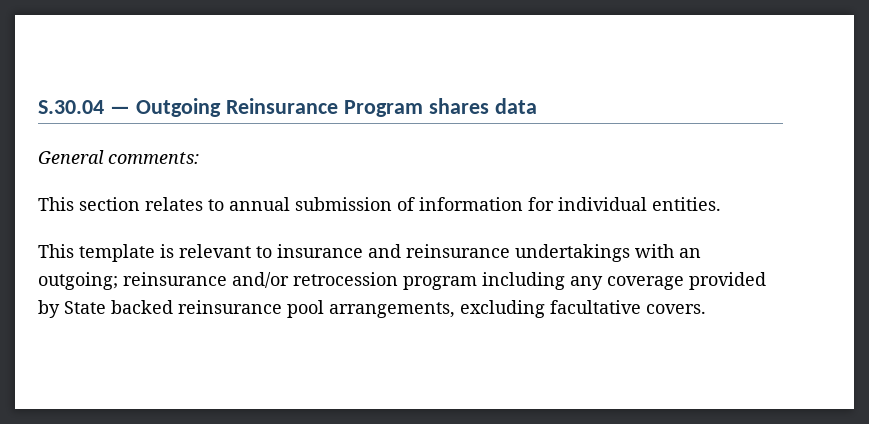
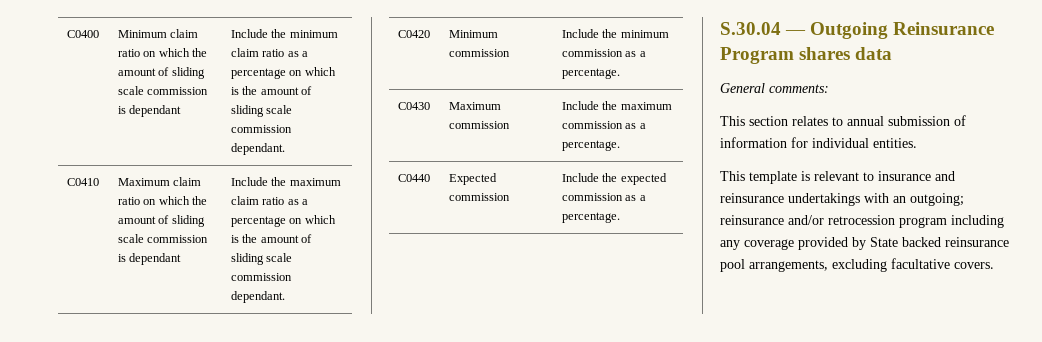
+ C0400 | Minimum claim ratio on which the amount of sliding scale commission is dependant | Include the minimum claim ratio as a percentage on which is the amount of sliding scale commission dependant.
+ C0410 | Maximum claim ratio on which the amount of sliding scale commission is dependant | Include the maximum claim ratio as a percentage on which is the amount of sliding scale commission dependant.
+ C0420 | Minimum commission | Include the minimum commission as a percentage.
+ C0430 | Maximum commission | Include the maximum commission as a percentage.
+ C0440 | Expected commission | Include the expected commission as a percentage.

